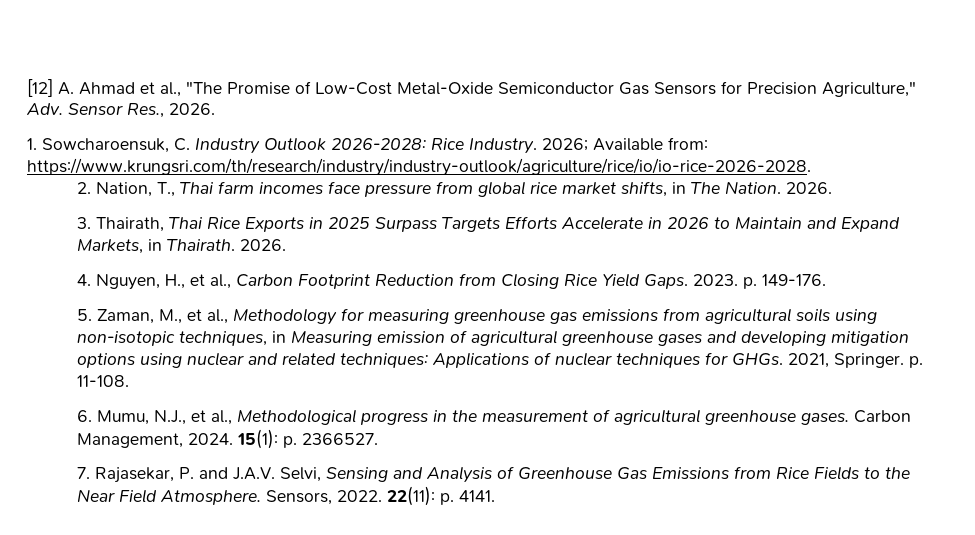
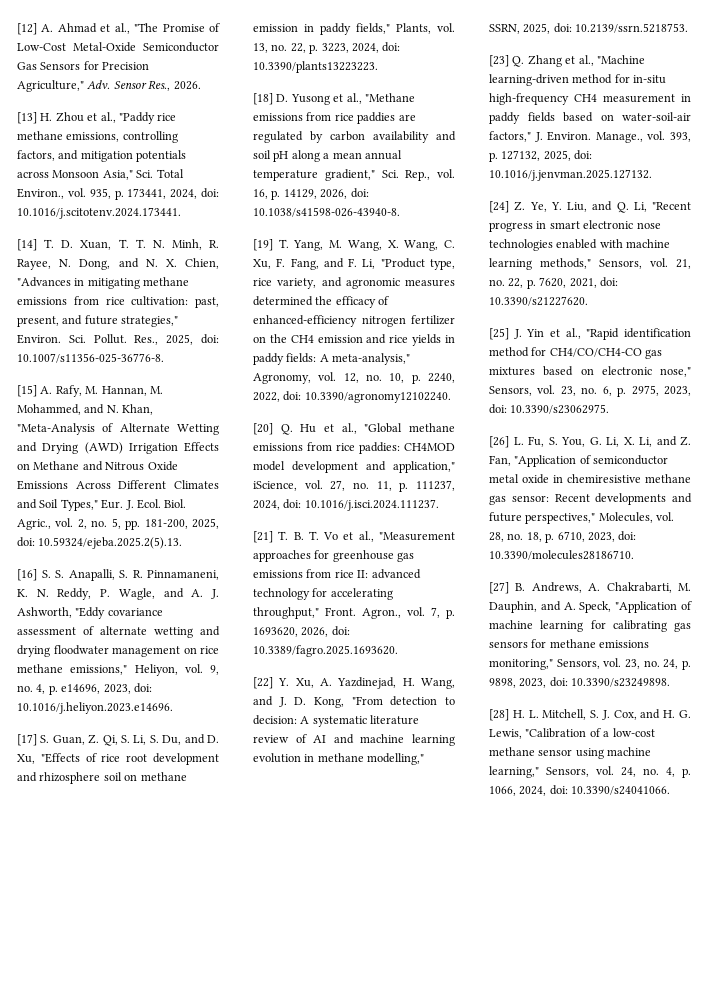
- 1. Sowcharoensuk, C. Industry Outlook 2026-2028: Rice Industry. 2026; Available from: https://www.krungsri.com/th/research/industry/industry-outlook/agriculture/rice/io/io-rice-2026-2028.
- 2. Nation, T., Thai farm incomes face pressure from global rice market shifts, in The Nation. 2026.
- 3. Thairath, Thai Rice Exports in 2025 Surpass Targets Efforts Accelerate in 2026 to Maintain and Expand Markets, in Thairath. 2026.
- 4. Nguyen, H., et al., Carbon Footprint Reduction from Closing Rice Yield Gaps. 2023. p. 149-176.
- 5. Zaman, M., et al., Methodology for measuring greenhouse gas emissions from agricultural soils using non-isotopic techniques, in Measuring emission of agricultural greenhouse gases and developing mitigation options using nuclear and related techniques: Applications of nuclear techniques for GHGs. 2021, Springer. p. 11-108.
- 6. Mumu, N.J., et al., Methodological progress in the measurement of agricultural greenhouse gases. Carbon Management, 2024. 15(1): p. 2366527.
- 7. Rajasekar, P. and J.A.V. Selvi, Sensing and Analysis of Greenhouse Gas Emissions from Rice Fields to the Near Field Atmosphere. Sensors, 2022. 22(11): p. 4141.
+ [13] H. Zhou et al., "Paddy rice methane emissions, controlling factors, and mitigation potentials across Monsoon Asia," Sci. Total Environ., vol. 935, p. 173441, 2024, doi: 10.1016/j.scitotenv.2024.173441.
+ [14] T. D. Xuan, T. T. N. Minh, R. Rayee, N. Dong, and N. X. Chien, "Advances in mitigating methane emissions from rice cultivation: past, present, and future strategies," Environ. Sci. Pollut. Res., 2025, doi: 10.1007/s11356-025-36776-8.
+ [15] A. Rafy, M. Hannan, M. Mohammed, and N. Khan, "Meta-Analysis of Alternate Wetting and Drying (AWD) Irrigation Effects on Methane and Nitrous Oxide Emissions Across Different Climates and Soil Types," Eur. J. Ecol. Biol. Agric., vol. 2, no. 5, pp. 181-200, 2025, doi: 10.59324/ejeba.2025.2(5).13.
+ [16] S. S. Anapalli, S. R. Pinnamaneni, K. N. Reddy, P. Wagle, and A. J. Ashworth, "Eddy covariance assessment of alternate wetting and drying floodwater management on rice methane emissions," Heliyon, vol. 9, no. 4, p. e14696, 2023, doi: 10.1016/j.heliyon.2023.e14696.
+ [17] S. Guan, Z. Qi, S. Li, S. Du, and D. Xu, "Effects of rice root development and rhizosphere soil on methane emission in paddy fields," Plants, vol. 13, no. 22, p. 3223, 2024, doi: 10.3390/plants13223223.
+ [18] D. Yusong et al., "Methane emissions from rice paddies are regulated by carbon availability and soil pH along a mean annual temperature gradient," Sci. Rep., vol. 16, p. 14129, 2026, doi: 10.1038/s41598-026-43940-8.
+ [19] T. Yang, M. Wang, X. Wang, C. Xu, F. Fang, and F. Li, "Product type, rice variety, and agronomic measures determined the efficacy of enhanced-efficiency nitrogen fertilizer on the CH4 emission and rice yields in paddy fields: A meta-analysis," Agronomy, vol. 12, no. 10, p. 2240, 2022, doi: 10.3390/agronomy12102240.
+ [20] Q. Hu et al., "Global methane emissions from rice paddies: CH4MOD model development and application," iScience, vol. 27, no. 11, p. 111237, 2024, doi: 10.1016/j.isci.2024.111237.
+ [21] T. B. T. Vo et al., "Measurement approaches for greenhouse gas emissions from rice II: advanced technology for accelerating throughput," Front. Agron., vol. 7, p. 1693620, 2026, doi: 10.3389/fagro.2025.1693620.
+ [22] Y. Xu, A. Yazdinejad, H. Wang, and J. D. Kong, "From detection to decision: A systematic literature review of AI and machine learning evolution in methane modelling," SSRN, 2025, doi: 10.2139/ssrn.5218753.
+ [23] Q. Zhang et al., "Machine learning-driven method for in-situ high-frequency CH4 measurement in paddy fields based on water-soil-air factors," J. Environ. Manage., vol. 393, p. 127132, 2025, doi: 10.1016/j.jenvman.2025.127132.
+ [24] Z. Ye, Y. Liu, and Q. Li, "Recent progress in smart electronic nose technologies enabled with machine learning methods," Sensors, vol. 21, no. 22, p. 7620, 2021, doi: 10.3390/s21227620.
+ [25] J. Yin et al., "Rapid identification method for CH4/CO/CH4-CO gas mixtures based on electronic nose," Sensors, vol. 23, no. 6, p. 2975, 2023, doi: 10.3390/s23062975.
+ [26] L. Fu, S. You, G. Li, X. Li, and Z. Fan, "Application of semiconductor metal oxide in chemiresistive methane gas sensor: Recent developments and future perspectives," Molecules, vol. 28, no. 18, p. 6710, 2023, doi: 10.3390/molecules28186710.
+ [27] B. Andrews, A. Chakrabarti, M. Dauphin, and A. Speck, "Application of machine learning for calibrating gas sensors for methane emissions monitoring," Sensors, vol. 23, no. 24, p. 9898, 2023, doi: 10.3390/s23249898.
+ [28] H. L. Mitchell, S. J. Cox, and H. G. Lewis, "Calibration of a low-cost methane sensor using machine learning," Sensors, vol. 24, no. 4, p. 1066, 2024, doi: 10.3390/s24041066.

